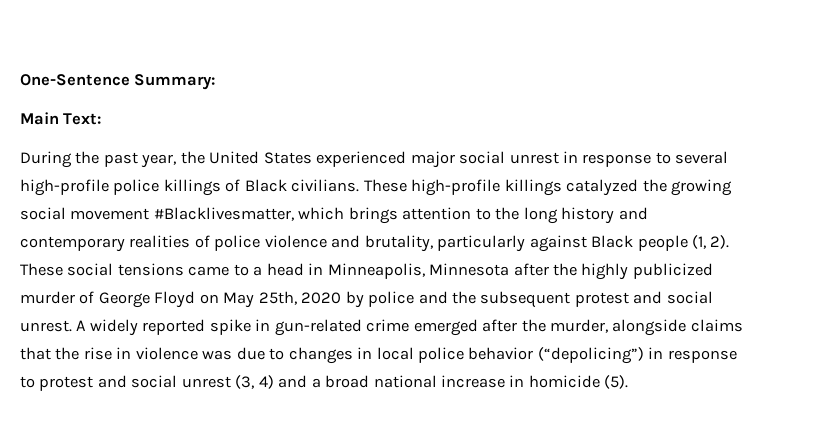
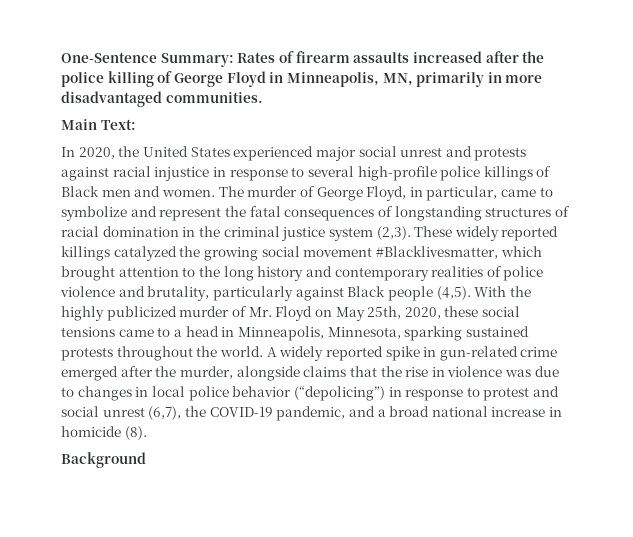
- One-Sentence Summary:
+ One-Sentence Summary: Rates of firearm assaults increased after the police killing of George Floyd in Minneapolis, MN, primarily in more disadvantaged communities.
  Main Text:
- During the past year, the United States experienced major social unrest in response to several high-profile police killings of Black civilians. These high-profile killings catalyzed the growing social movement #Blacklivesmatter, which brings attention to the long history and contemporary realities of police violence and brutality, particularly against Black people (1, 2). These social tensions came to a head in Minneapolis, Minnesota after the highly publicized murder of George Floyd on May 25th, 2020 by police and the subsequent protest and social unrest.
+ In 2020, the United States experienced major social unrest and protests against racial injustice in response to several high-profile police killings of Black men and women. The murder of George Floyd, in particular, came to symbolize and represent the fatal consequences of longstanding structures of racial domination in the criminal justice system (2,3). These widely reported killings catalyzed the growing social movement #Blacklivesmatter, which brought attention to the long history and contemporary realities of police violence and brutality, particularly against Black people (4,5). With the highly publicized murder of Mr. Floyd on May 25th, 2020, these social tensions came to a head in Minneapolis, Minnesota, sparking sustained protests throughout the world.
- A widely reported spike in gun-related crime emerged after the murder, alongside claims that the rise in violence was due to changes in local police behavior (“depolicing”) in response to protest and social unrest (3, 4) and a broad national increase in homicide (5).
+ A widely reported spike in gun-related crime emerged after the murder, alongside claims that the rise in violence was due to changes in local police behavior (“depolicing”) in response to protest and social unrest (6,7), the COVID-19 pandemic, and a broad national increase in homicide (8).
+ Background

